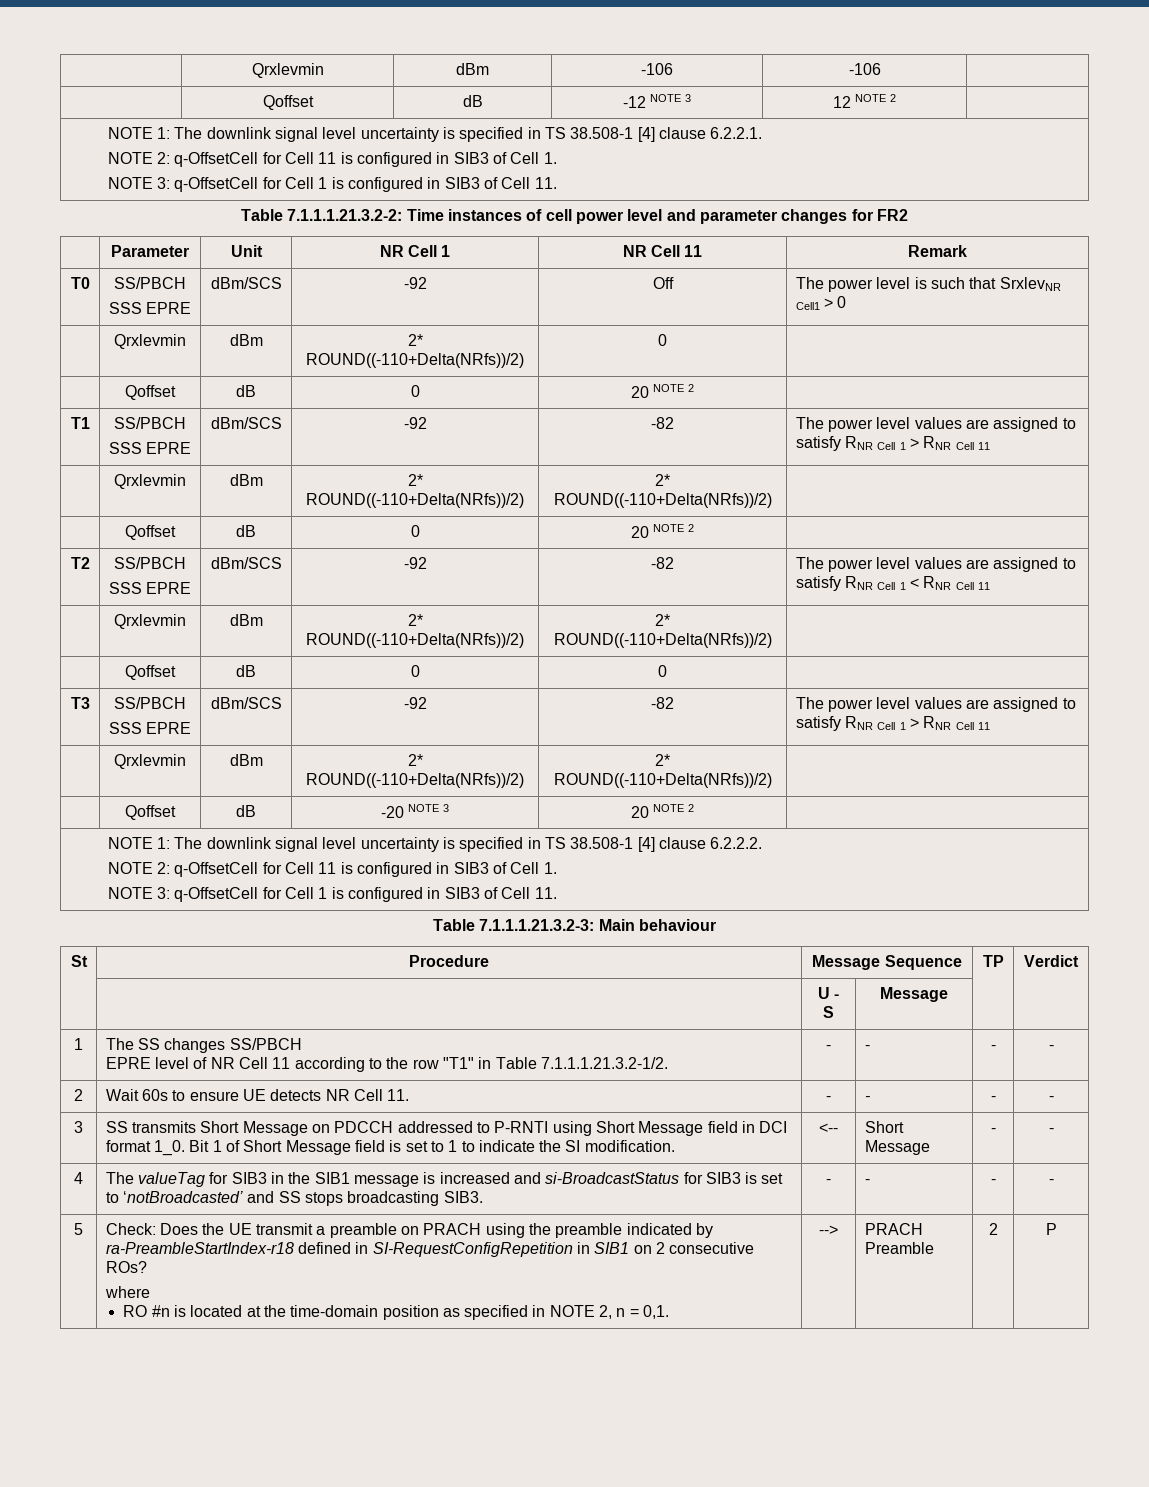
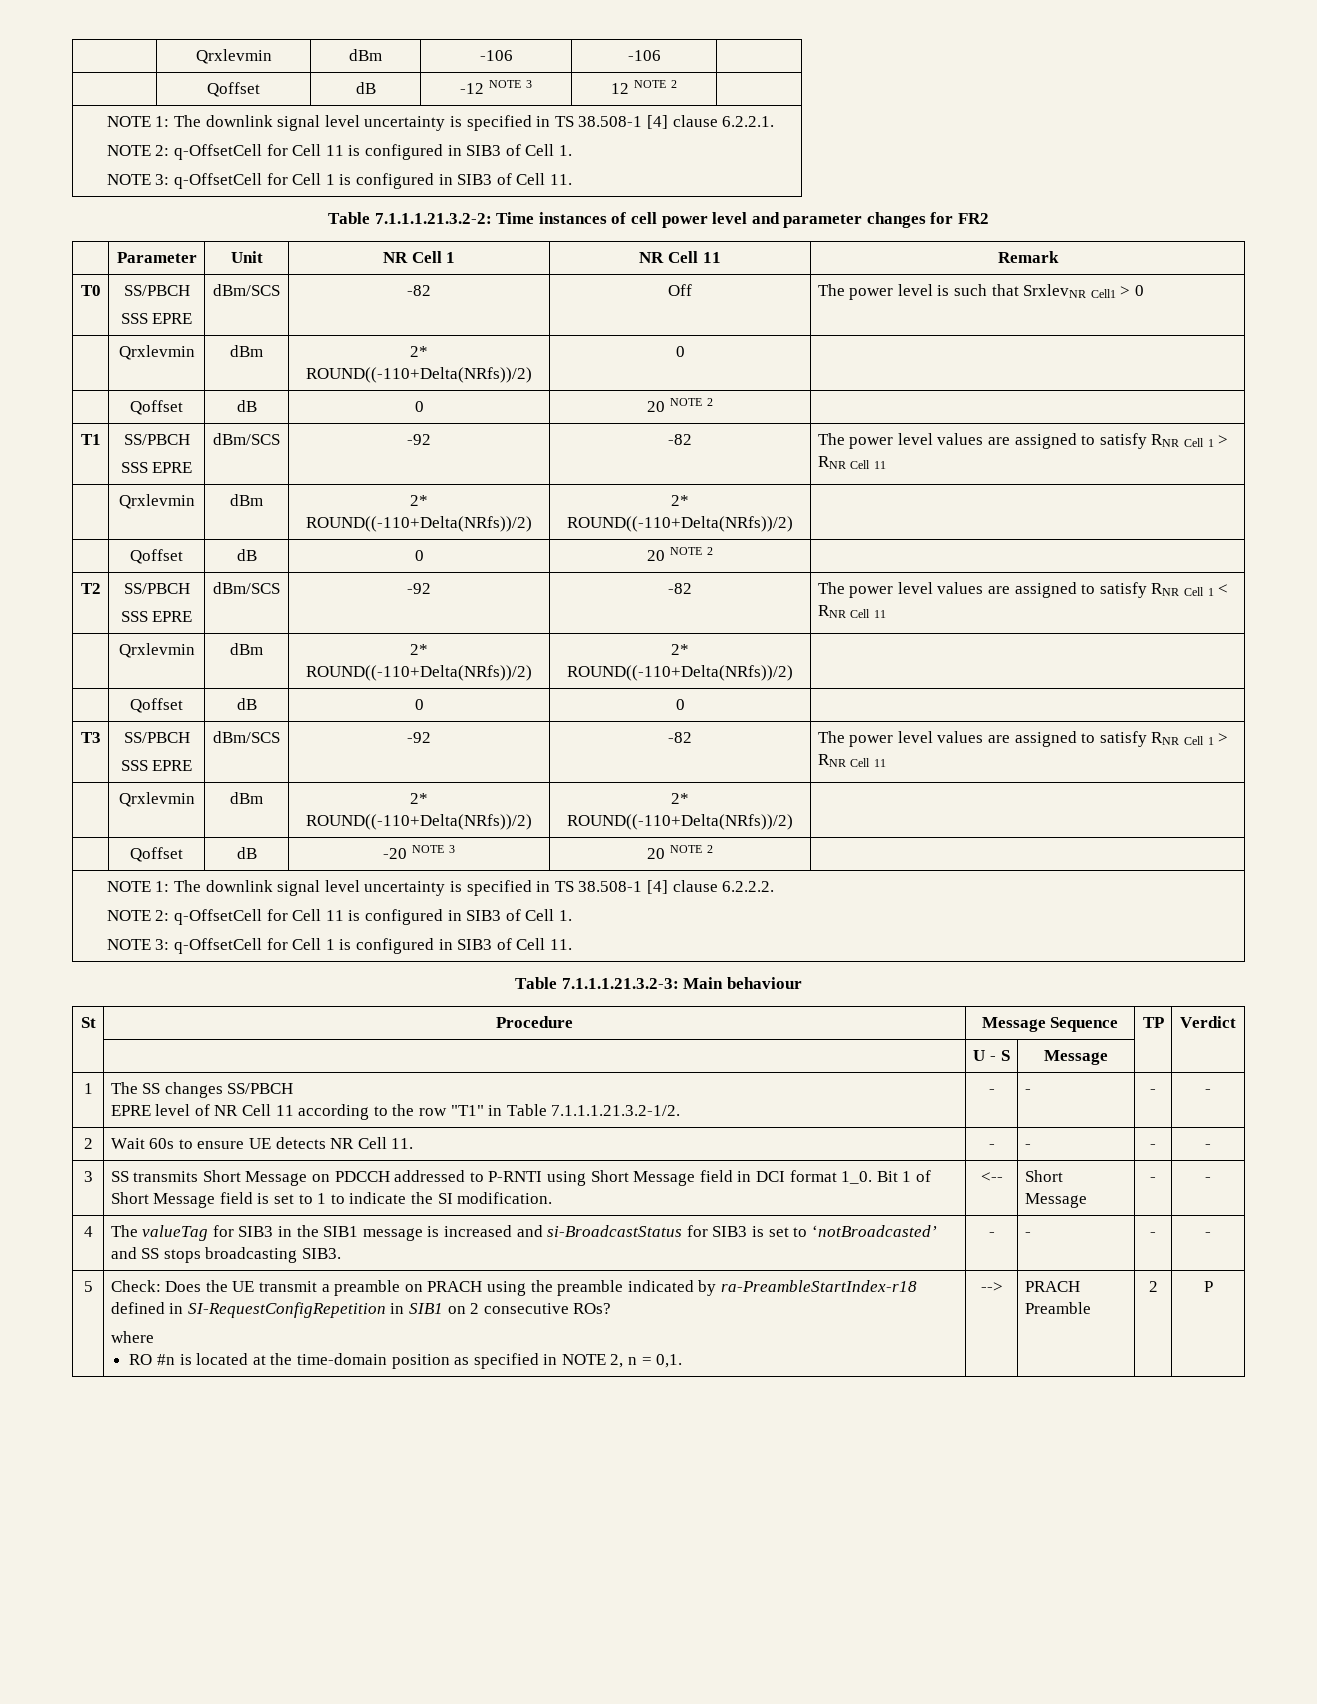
  T0 | SS/PBCH
- SSS EPRE | dBm/SCS | -92 | Off | The power level is such that SrxlevNR Cell1 > 0
+ SSS EPRE | dBm/SCS | -82 | Off | The power level is such that SrxlevNR Cell1 > 0

